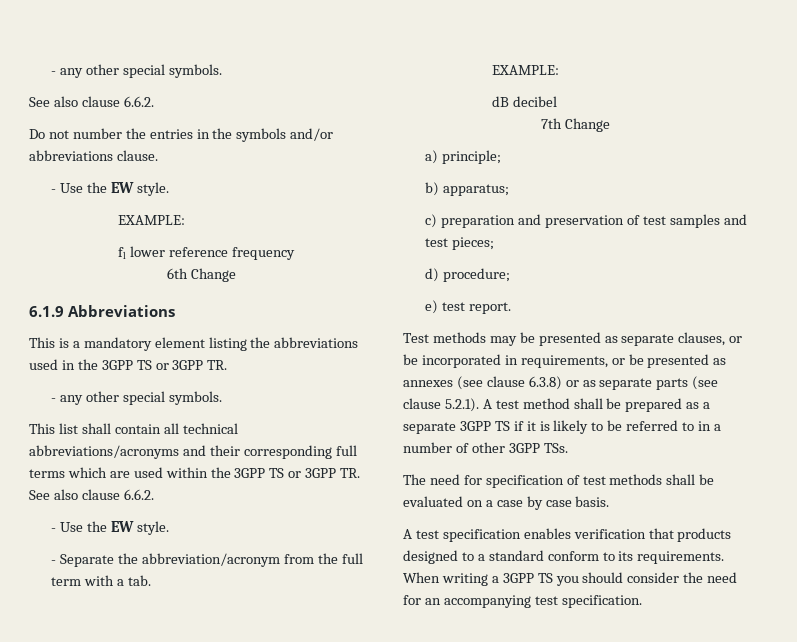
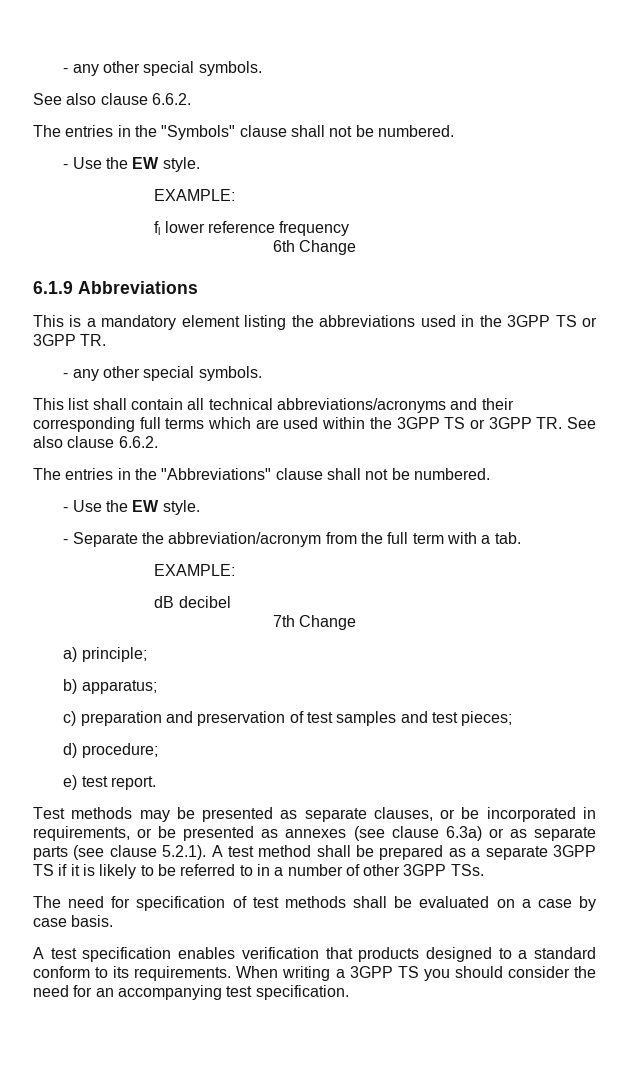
- Do not number the entries in the symbols and/or abbreviations clause.
+ The entries in the "Symbols" clause shall not be numbered.
+ The entries in the "Abbreviations" clause shall not be numbered.
- Test methods may be presented as separate clauses, or be incorporated in requirements, or be presented as annexes (see clause 6.3.8) or as separate parts (see clause 5.2.1). A test method shall be prepared as a separate 3GPP TS if it is likely to be referred to in a number of other 3GPP TSs.
+ Test methods may be presented as separate clauses, or be incorporated in requirements, or be presented as annexes (see clause 6.3a) or as separate parts (see clause 5.2.1). A test method shall be prepared as a separate 3GPP TS if it is likely to be referred to in a number of other 3GPP TSs.

